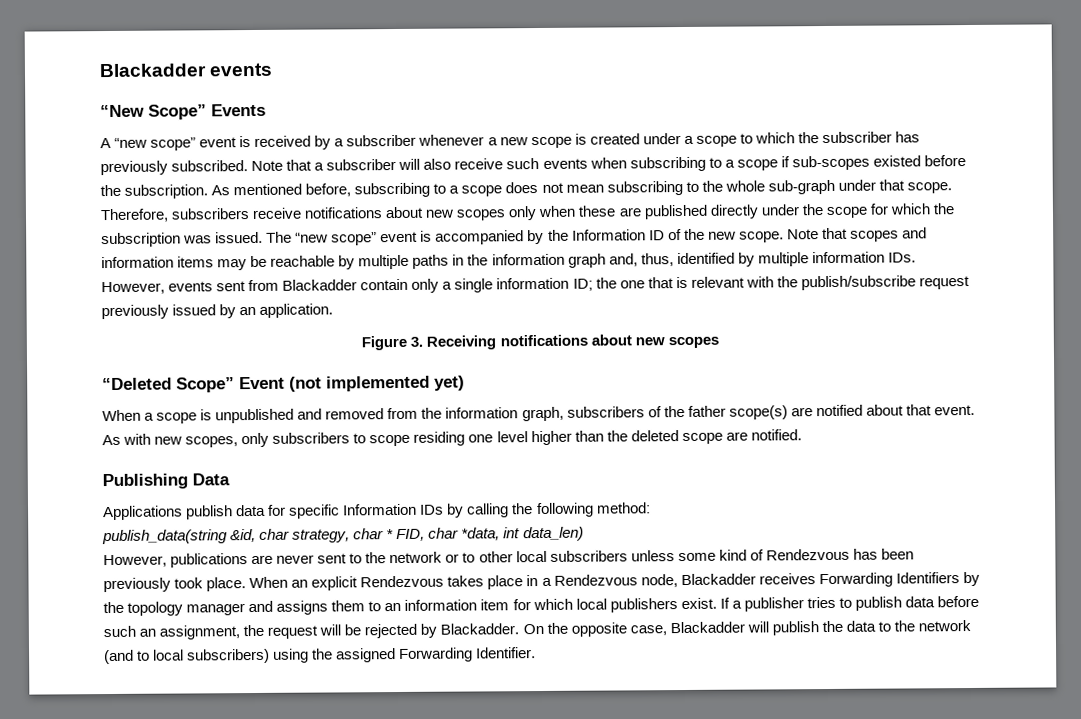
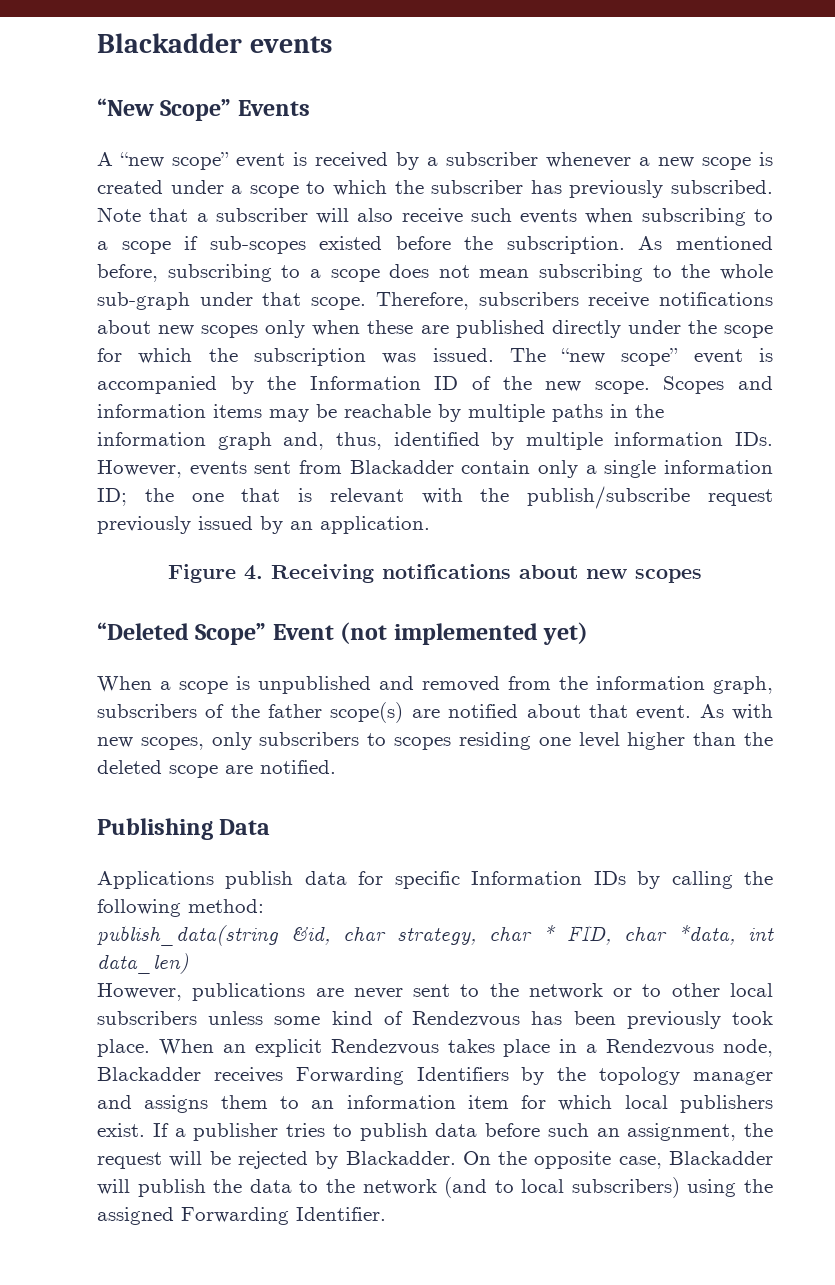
- Note that scopes and information items may be reachable by multiple paths in the information graph and, thus, identified by multiple information IDs. However, events sent from Blackadder contain only a single information ID; the one that is relevant with the publish/subscribe request previously issued by an application.
+ Scopes and information items may be reachable by multiple paths in the information graph and, thus, identified by multiple information IDs. However, events sent from Blackadder contain only a single information ID; the one that is relevant with the publish/subscribe request previously issued by an application.
- Figure 3. Receiving notifications about new scopes
+ Figure 4. Receiving notifications about new scopes
- As with new scopes, only subscribers to scope residing one level higher than the deleted scope are notified.
+ As with new scopes, only subscribers to scopes residing one level higher than the deleted scope are notified.

